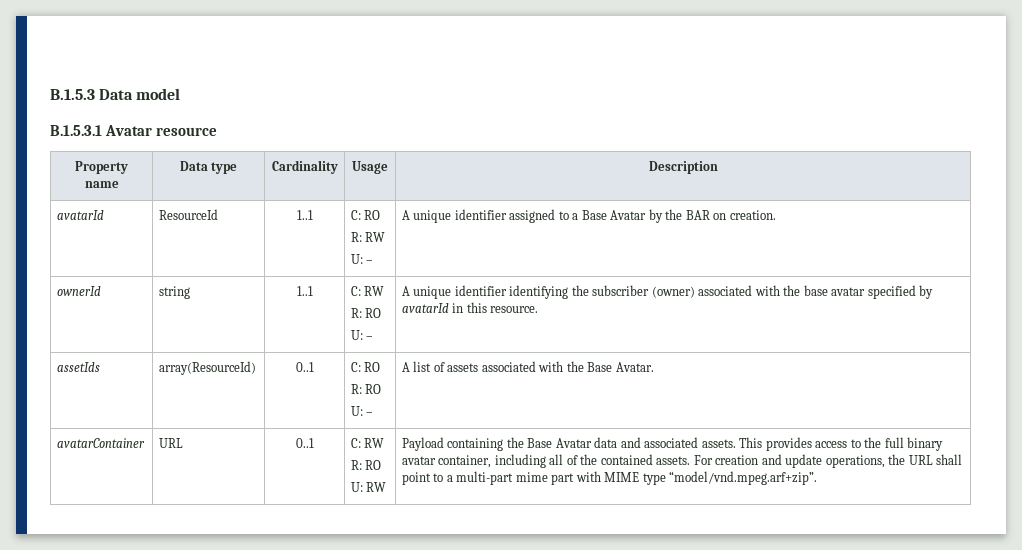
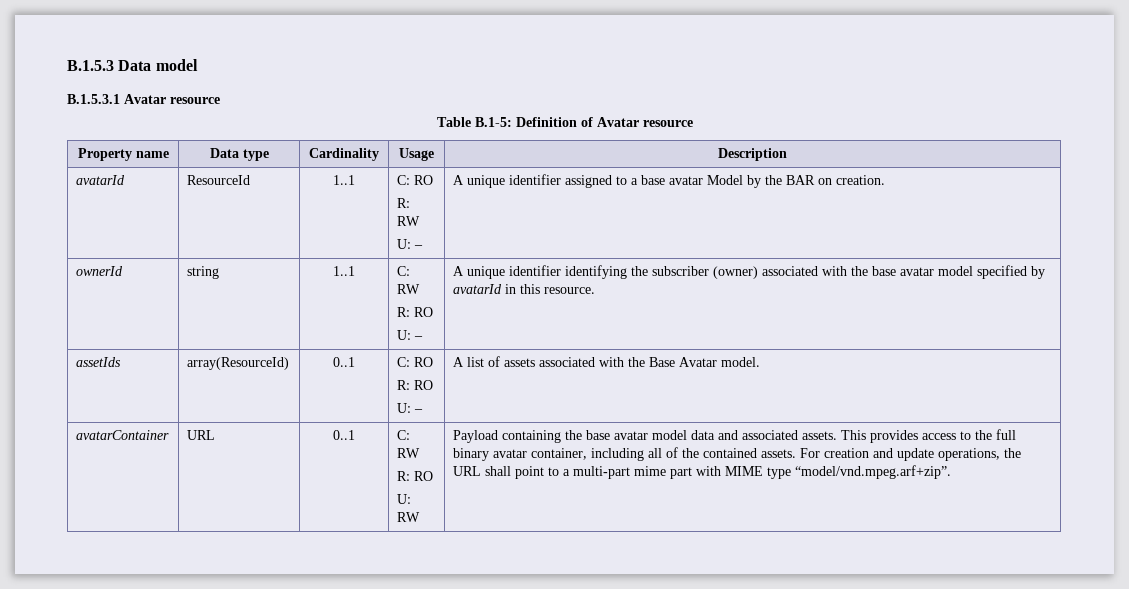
+ Table B.1-5: Definition of Avatar resource
  avatarId | ResourceId | 1..1 | C: RO
  R: RW
- U: – | A unique identifier assigned to a Base Avatar by the BAR on creation.
+ U: – | A unique identifier assigned to a base avatar Model by the BAR on creation.
  ownerId | string | 1..1 | C: RW
  R: RO
- U: – | A unique identifier identifying the subscriber (owner) associated with the base avatar specified by avatarId in this resource.
+ U: – | A unique identifier identifying the subscriber (owner) associated with the base avatar model specified by avatarId in this resource.
  assetIds | array(ResourceId) | 0..1 | C: RO
  R: RO
- U: – | A list of assets associated with the Base Avatar.
+ U: – | A list of assets associated with the Base Avatar model.
- Payload containing the Base Avatar data and associated assets.
+ Payload containing the base avatar model data and associated assets.

